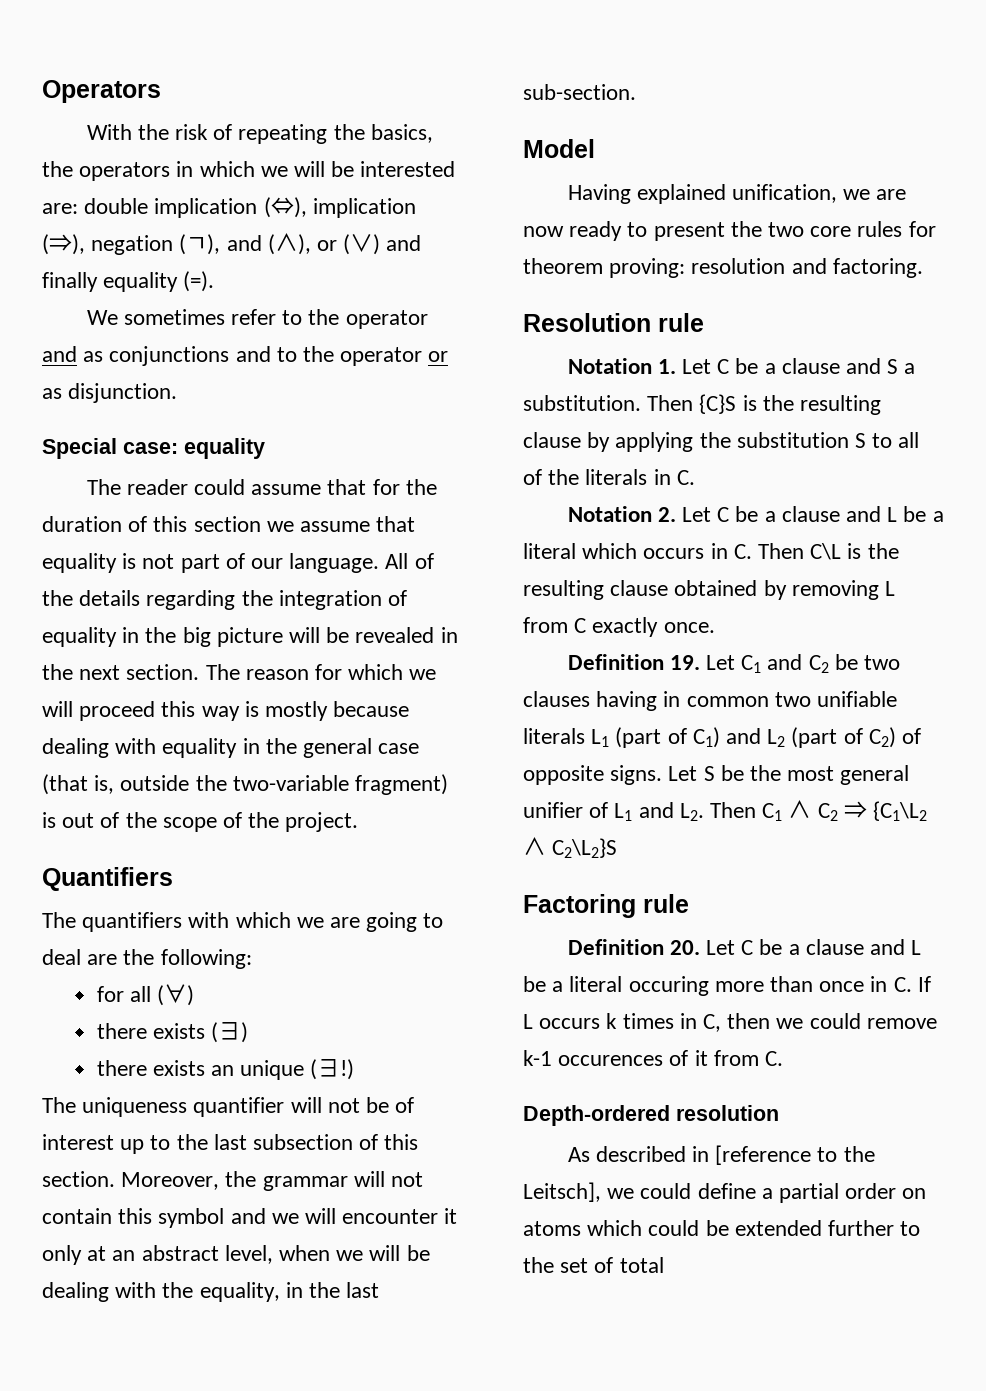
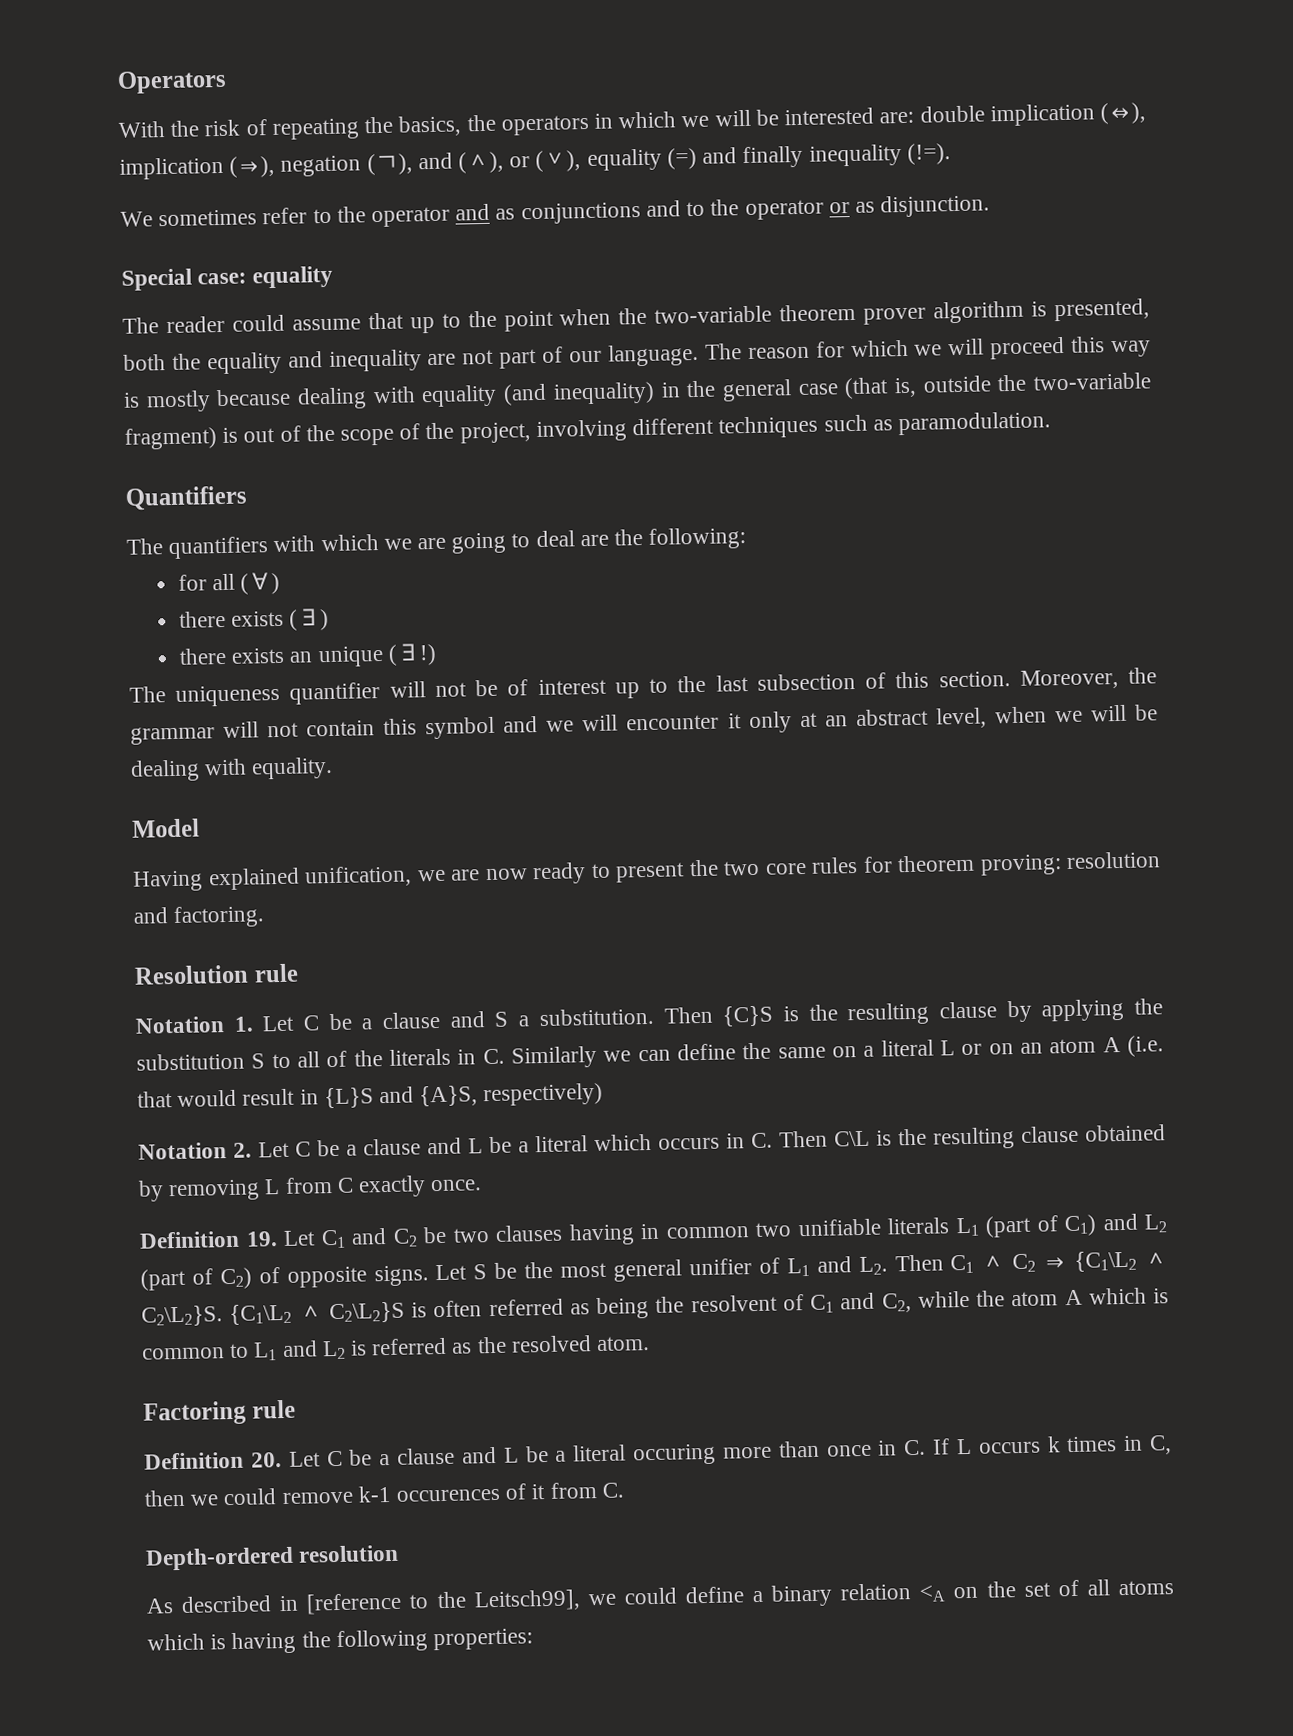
- With the risk of repeating the basics, the operators in which we will be interested are: double implication (⇔), implication (⇒), negation (ㄱ), and (∧), or (∨) and finally equality (=).
+ With the risk of repeating the basics, the operators in which we will be interested are: double implication (⇔), implication (⇒), negation (ㄱ), and (∧), or (∨), equality (=) and finally inequality (!=).
- The reader could assume that for the duration of this section we assume that equality is not part of our language.
+ The reader could assume that up to the point when the two-variable theorem prover algorithm is presented, both the equality and inequality are not part of our language.
- All of the details regarding the integration of equality in the big picture will be revealed in the next section.
- The reason for which we will proceed this way is mostly because dealing with equality in the general case (that is, outside the two-variable fragment) is out of the scope of the project.
+ The reason for which we will proceed this way is mostly because dealing with equality (and inequality) in the general case (that is, outside the two-variable fragment) is out of the scope of the project, involving different techniques such as paramodulation.
- Moreover, the grammar will not contain this symbol and we will encounter it only at an abstract level, when we will be dealing with the equality, in the last sub-section.
+ Moreover, the grammar will not contain this symbol and we will encounter it only at an abstract level, when we will be dealing with equality.
- Then {C}S is the resulting clause by applying the substitution S to all of the literals in C.
+ Then {C}S is the resulting clause by applying the substitution S to all of the literals in C. Similarly we can define the same on a literal L or on an atom A (i.e. that would result in {L}S and {A}S, respectively)
- Let S be the most general unifier of L1 and L2. Then C1 ∧ C2 ⇒ {C1\L2 ∧ C2\L2}S
+ Let S be the most general unifier of L1 and L2. Then C1 ∧ C2 ⇒ {C1\L2 ∧ C2\L2}S. {C1\L2 ∧ C2\L2}S is often referred as being the resolvent of C1 and C2, while the atom A which is common to L1 and L2 is referred as the resolved atom.
- As described in [reference to the Leitsch], we could define a partial order on atoms which could be extended further to the set of total
+ As described in [reference to the Leitsch99], we could define a binary relation <A on the set of all atoms which is having the following properties:

